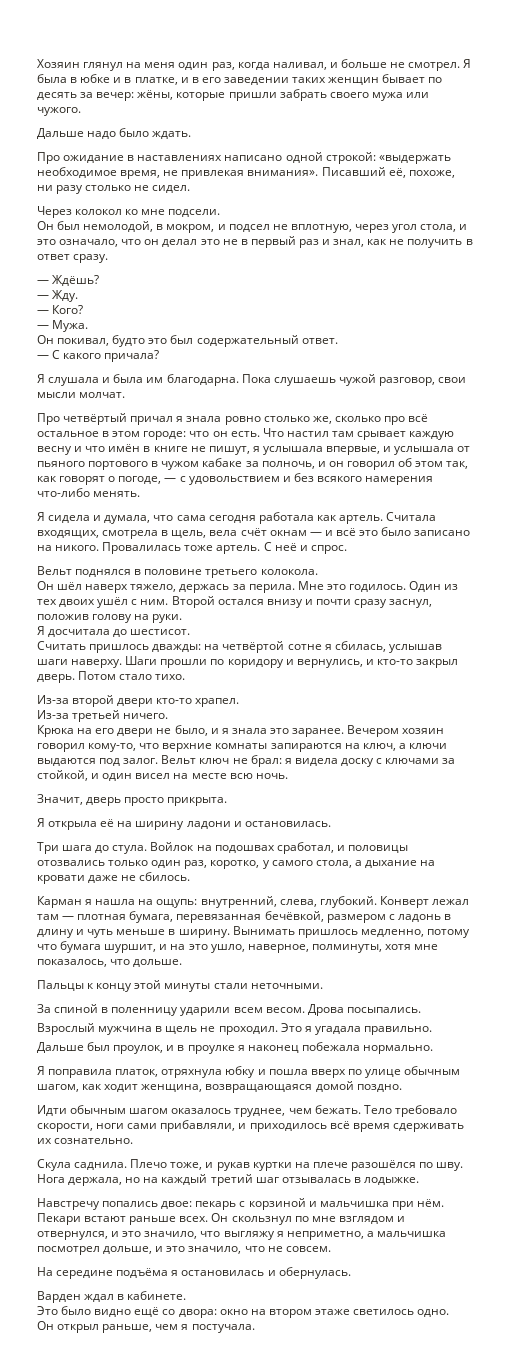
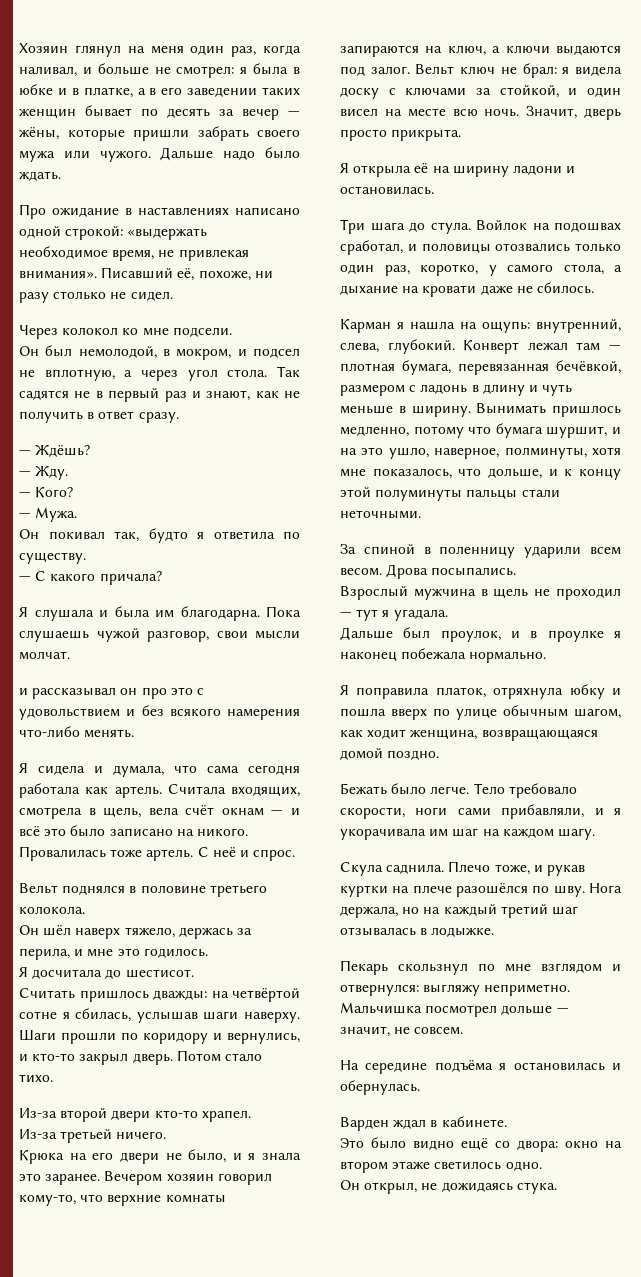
- Хозяин глянул на меня один раз, когда наливал, и больше не смотрел. Я была в юбке и в платке, и в его заведении таких женщин бывает по десять за вечер: жёны, которые пришли забрать своего мужа или чужого.
- Дальше надо было ждать.
+ Хозяин глянул на меня один раз, когда наливал, и больше не смотрел: я была в юбке и в платке, а в его заведении таких женщин бывает по десять за вечер — жёны, которые пришли забрать своего мужа или чужого. Дальше надо было ждать.
- Он был немолодой, в мокром, и подсел не вплотную, через угол стола, и это означало, что он делал это не в первый раз и знал, как не получить в ответ сразу.
+ Он был немолодой, в мокром, и подсел не вплотную, а через угол стола. Так садятся не в первый раз и знают, как не получить в ответ сразу.
- Он покивал, будто это был содержательный ответ.
+ Он покивал так, будто я ответила по существу.
- Про четвёртый причал я знала ровно столько же, сколько про всё остальное в этом городе: что он есть. Что настил там срывает каждую весну и что имён в книге не пишут, я услышала впервые, и услышала от пьяного портового в чужом кабаке за полночь, и он говорил об этом так, как говорят о погоде, — с удовольствием и без всякого намерения что-либо менять.
+ и рассказывал он про это с удовольствием и без всякого намерения что-либо менять.
- Он шёл наверх тяжело, держась за перила. Мне это годилось. Один из тех двоих ушёл с ним. Второй остался внизу и почти сразу заснул, положив голову на руки.
+ Он шёл наверх тяжело, держась за перила, и мне это годилось.
- Вельт ключ не брал: я видела доску с ключами за стойкой, и один висел на месте всю ночь.
- Значит, дверь просто прикрыта.
+ Вельт ключ не брал: я видела доску с ключами за стойкой, и один висел на месте всю ночь. Значит, дверь просто прикрыта.
- Вынимать пришлось медленно, потому что бумага шуршит, и на это ушло, наверное, полминуты, хотя мне показалось, что дольше.
- Пальцы к концу этой минуты стали неточными.
+ Вынимать пришлось медленно, потому что бумага шуршит, и на это ушло, наверное, полминуты, хотя мне показалось, что дольше, и к концу этой полуминуты пальцы стали неточными.
- Взрослый мужчина в щель не проходил. Это я угадала правильно.
+ Взрослый мужчина в щель не проходил — тут я угадала.
- Идти обычным шагом оказалось труднее, чем бежать.
+ Бежать было легче.
- Тело требовало скорости, ноги сами прибавляли, и приходилось всё время сдерживать их сознательно.
+ Тело требовало скорости, ноги сами прибавляли, и я укорачивала им шаг на каждом шагу.
- Навстречу попались двое: пекарь с корзиной и мальчишка при нём. Пекари встают раньше всех. Он скользнул по мне взглядом и отвернулся, и это значило, что выгляжу я неприметно, а мальчишка посмотрел дольше, и это значило, что не совсем.
+ Пекарь скользнул по мне взглядом и отвернулся: выгляжу неприметно. Мальчишка посмотрел дольше — значит, не совсем.
- Он открыл раньше, чем я постучала.
+ Он открыл, не дожидаясь стука.

